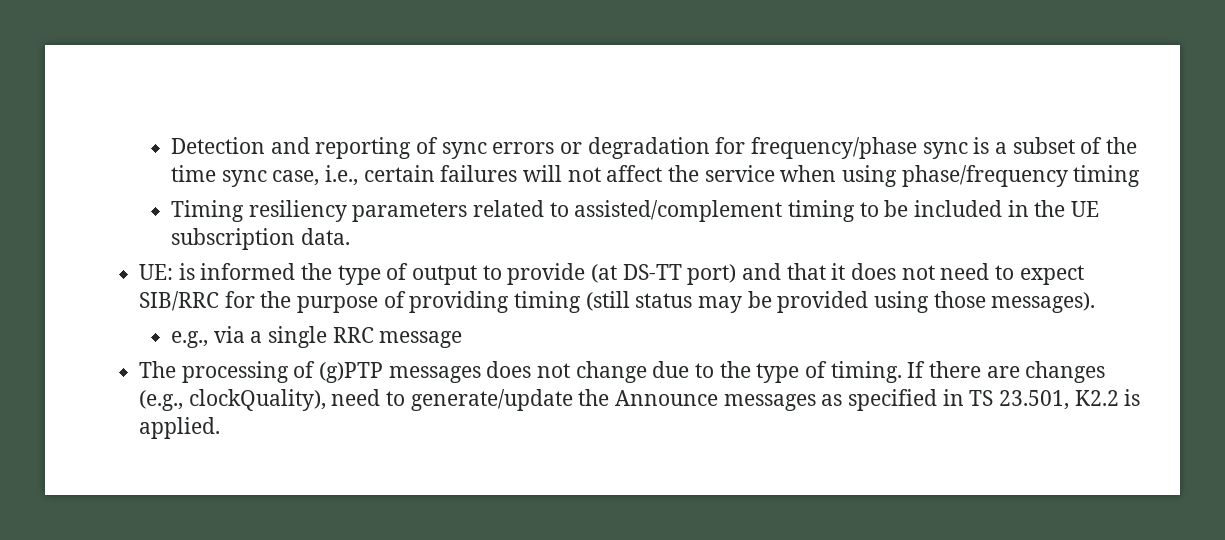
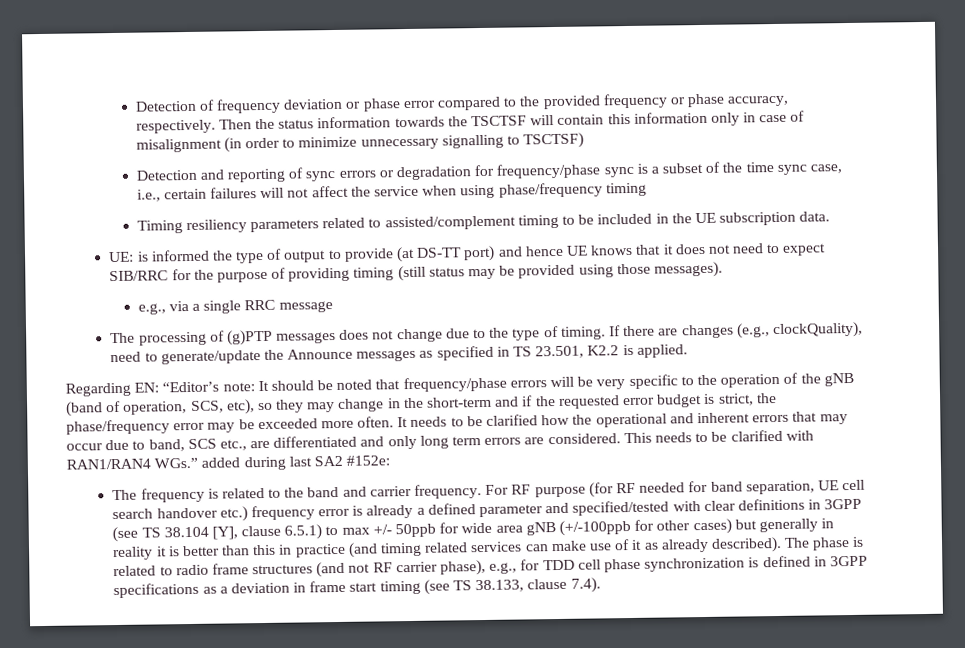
+ Detection of frequency deviation or phase error compared to the provided frequency or phase accuracy, respectively. Then the status information towards the TSCTSF will contain this information only in case of misalignment (in order to minimize unnecessary signalling to TSCTSF)
- UE: is informed the type of output to provide (at DS-TT port) and that it does not need to expect SIB/RRC for the purpose of providing timing (still status may be provided using those messages).
+ UE: is informed the type of output to provide (at DS-TT port) and hence UE knows that it does not need to expect SIB/RRC for the purpose of providing timing (still status may be provided using those messages).
+ Regarding EN: “Editor’s note: It should be noted that frequency/phase errors will be very specific to the operation of the gNB (band of operation, SCS, etc), so they may change in the short-term and if the requested error budget is strict, the phase/frequency error may be exceeded more often. It needs to be clarified how the operational and inherent errors that may occur due to band, SCS etc., are differentiated and only long term errors are considered. This needs to be clarified with RAN1/RAN4 WGs.” added during last SA2 #152e:
+ The frequency is related to the band and carrier frequency. For RF purpose (for RF needed for band separation, UE cell search handover etc.) frequency error is already a defined parameter and specified/tested with clear definitions in 3GPP (see TS 38.104 [Y], clause 6.5.1) to max +/- 50ppb for wide area gNB (+/-100ppb for other cases) but generally in reality it is better than this in practice (and timing related services can make use of it as already described). The phase is related to radio frame structures (and not RF carrier phase), e.g., for TDD cell phase synchronization is defined in 3GPP specifications as a deviation in frame start timing (see TS 38.133, clause 7.4).

